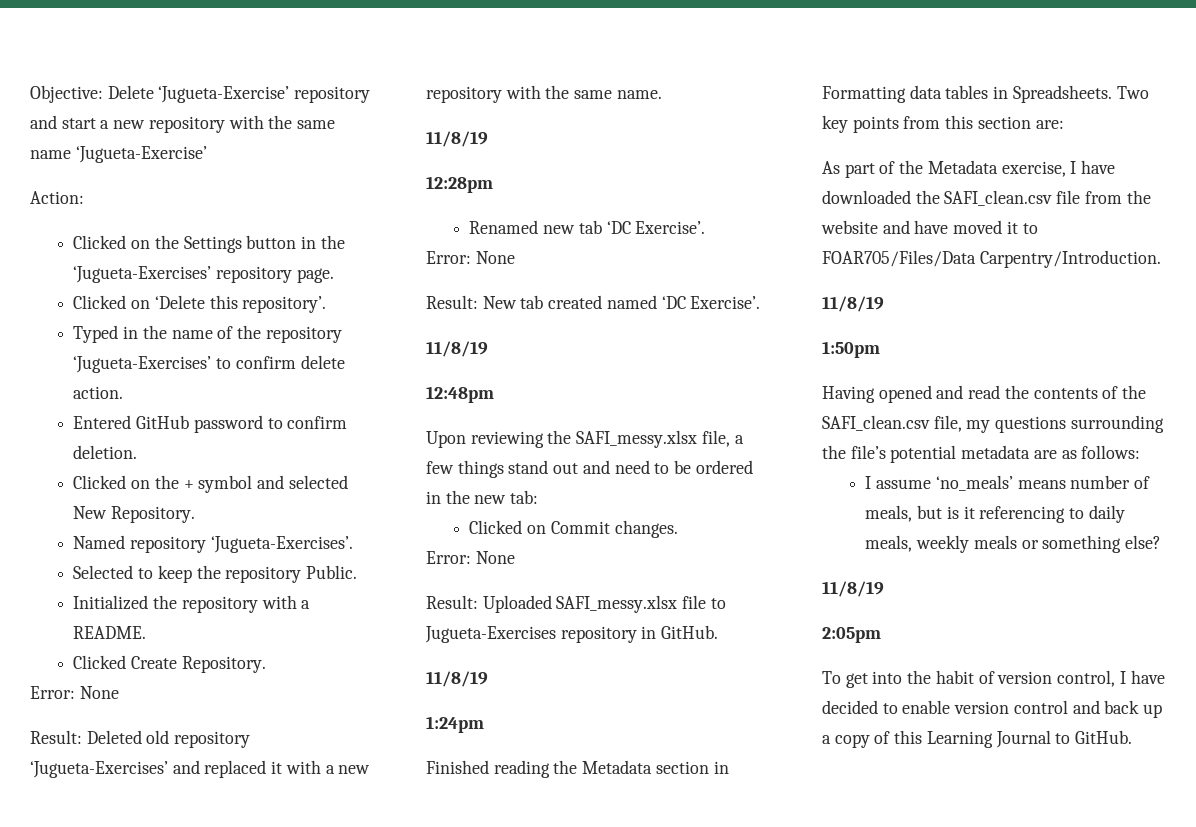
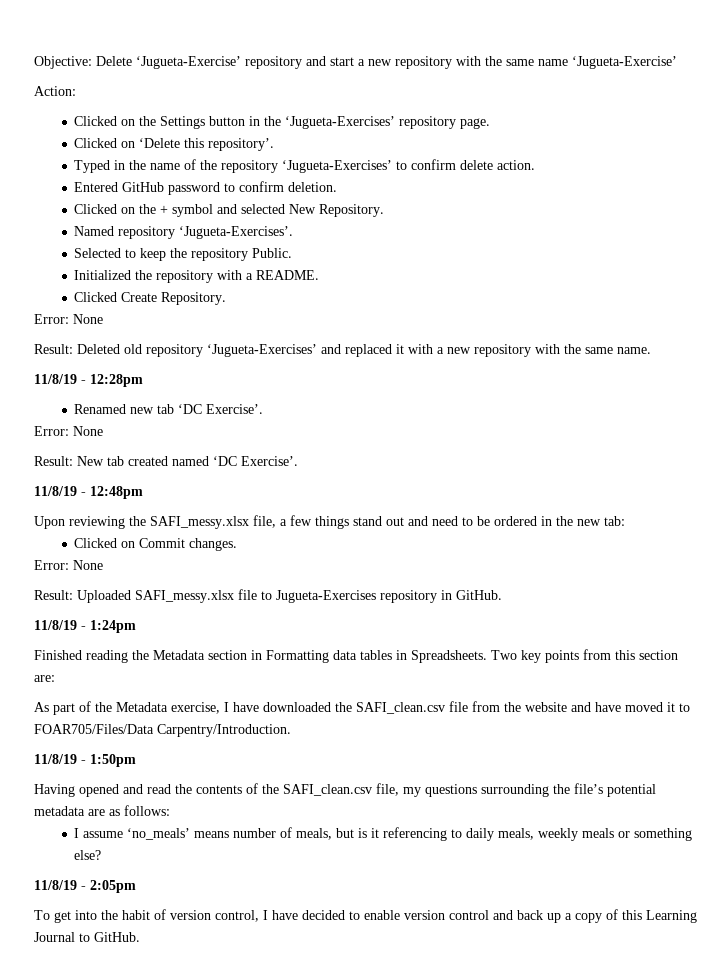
  Result: Deleted old repository ‘Jugueta-Exercises’ and replaced it with a new repository with the same name.
- 11/8/19
- 12:28pm
+ 11/8/19 - 12:28pm
  Result: New tab created named ‘DC Exercise’.
- 11/8/19
- 12:48pm
+ 11/8/19 - 12:48pm
  Result: Uploaded SAFI_messy.xlsx file to Jugueta-Exercises repository in GitHub.
- 11/8/19
- 1:24pm
+ 11/8/19 - 1:24pm
  As part of the Metadata exercise, I have downloaded the SAFI_clean.csv file from the website and have moved it to FOAR705/Files/Data Carpentry/Introduction.
- 11/8/19
- 1:50pm
+ 11/8/19 - 1:50pm
  I assume ‘no_meals’ means number of meals, but is it referencing to daily meals, weekly meals or something else?
- 11/8/19
- 2:05pm
+ 11/8/19 - 2:05pm

